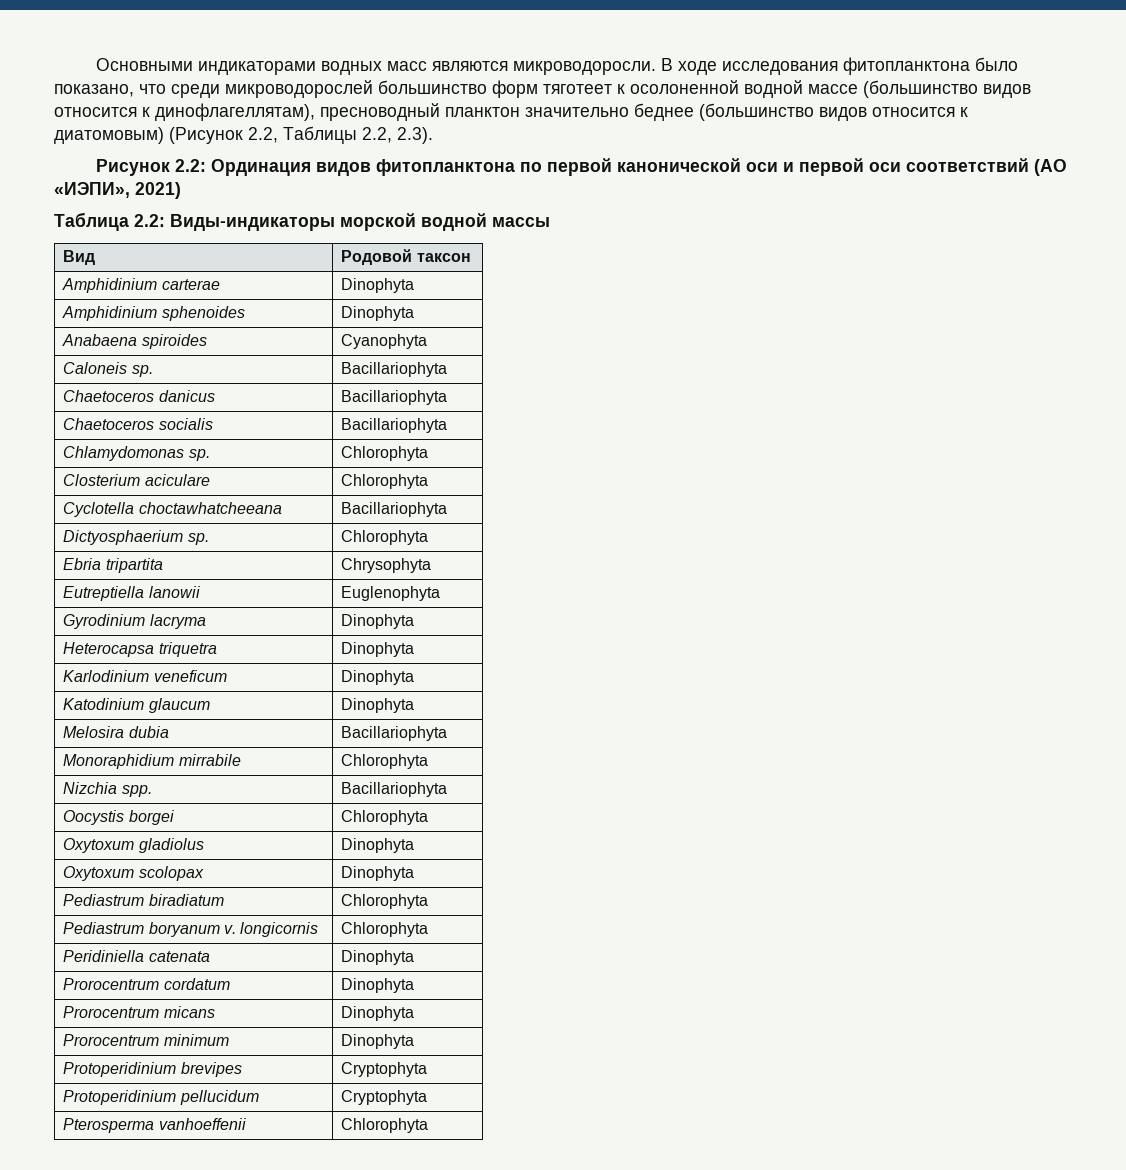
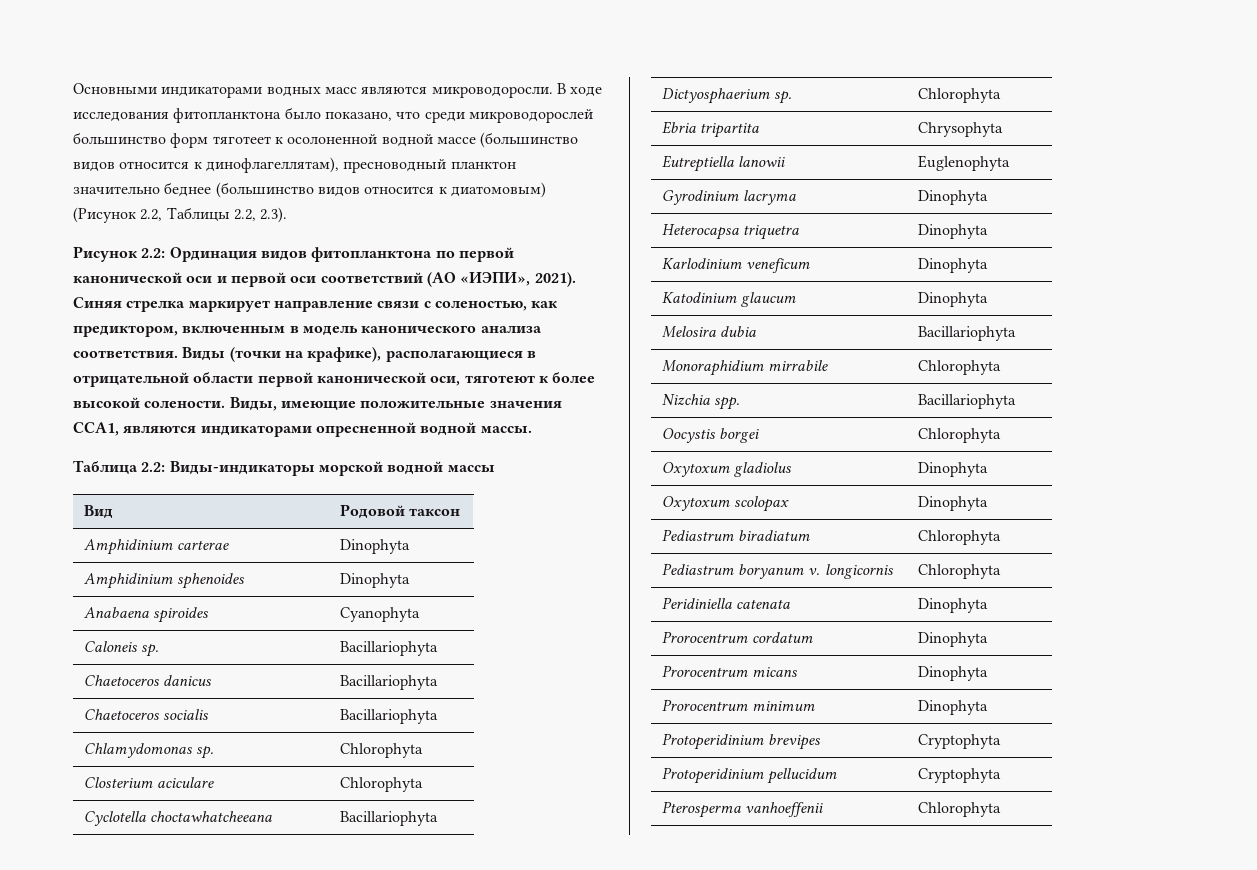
- Рисунок 2.2: Ординация видов фитопланктона по первой канонической оси и первой оси соответствий (АО «ИЭПИ», 2021)
+ Рисунок 2.2: Ординация видов фитопланктона по первой канонической оси и первой оси соответствий (АО «ИЭПИ», 2021). Синяя стрелка маркирует направление связи с соленостью, как предиктором, включенным в модель канонического анализа соответствия. Виды (точки на крафике), располагающиеся в отрицательной области первой канонической оси, тяготеют к более высокой солености. Виды, имеющие положительные значения CCA1, являются индикаторами опресненной водной массы.

